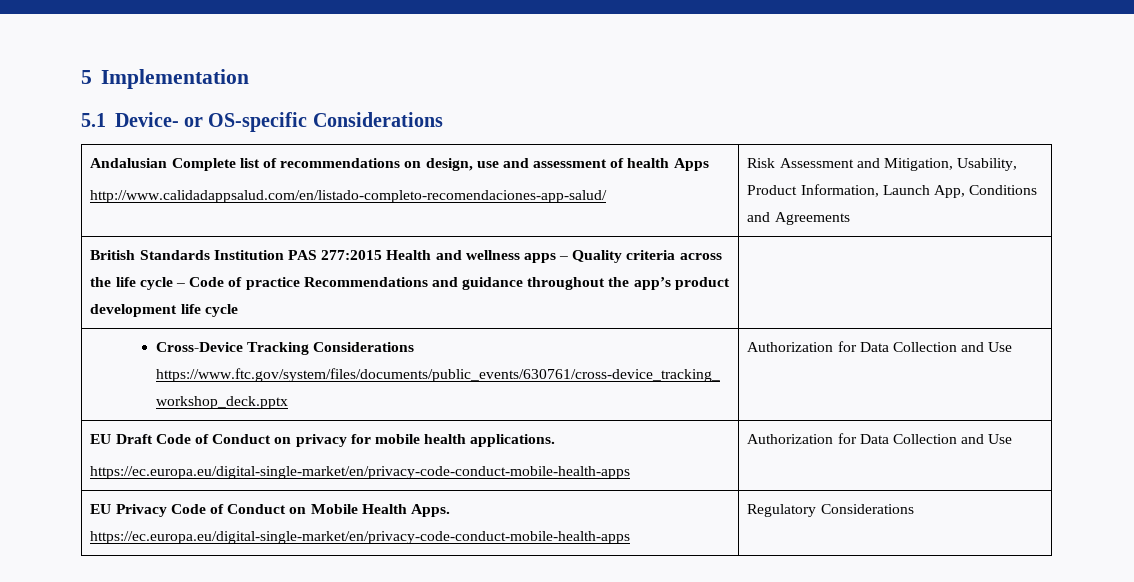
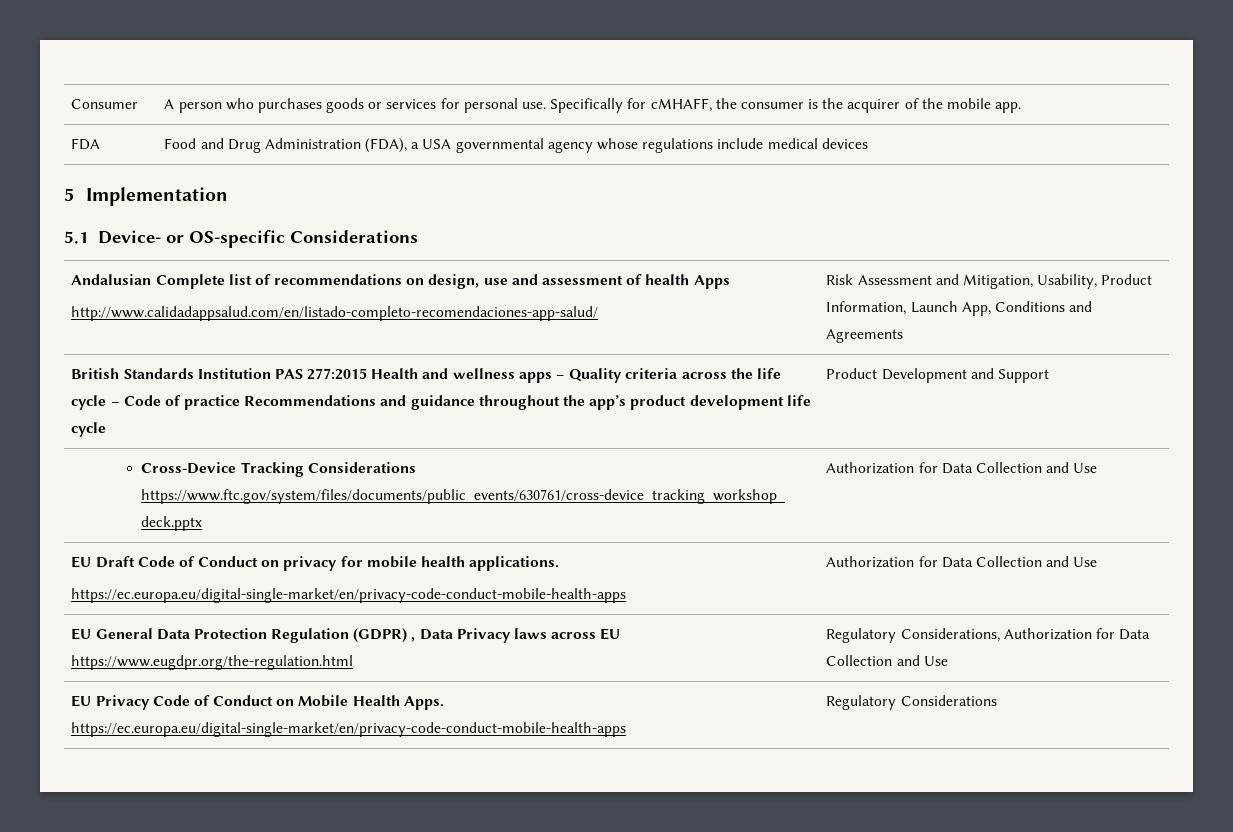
+ Consumer | A person who purchases goods or services for personal use. Specifically for cMHAFF, the consumer is the acquirer of the mobile app.
+ FDA | Food and Drug Administration (FDA), a USA governmental agency whose regulations include medical devices
- British Standards Institution PAS 277:2015 Health and wellness apps – Quality criteria across the life cycle – Code of practice Recommendations and guidance throughout the app’s product development life cycle |
+ British Standards Institution PAS 277:2015 Health and wellness apps – Quality criteria across the life cycle – Code of practice Recommendations and guidance throughout the app’s product development life cycle | Product Development and Support
+ EU General Data Protection Regulation (GDPR) , Data Privacy laws across EU https://www.eugdpr.org/the-regulation.html | Regulatory Considerations, Authorization for Data Collection and Use

